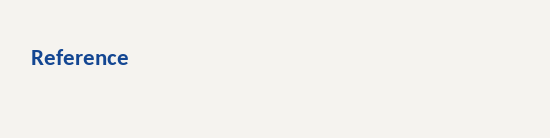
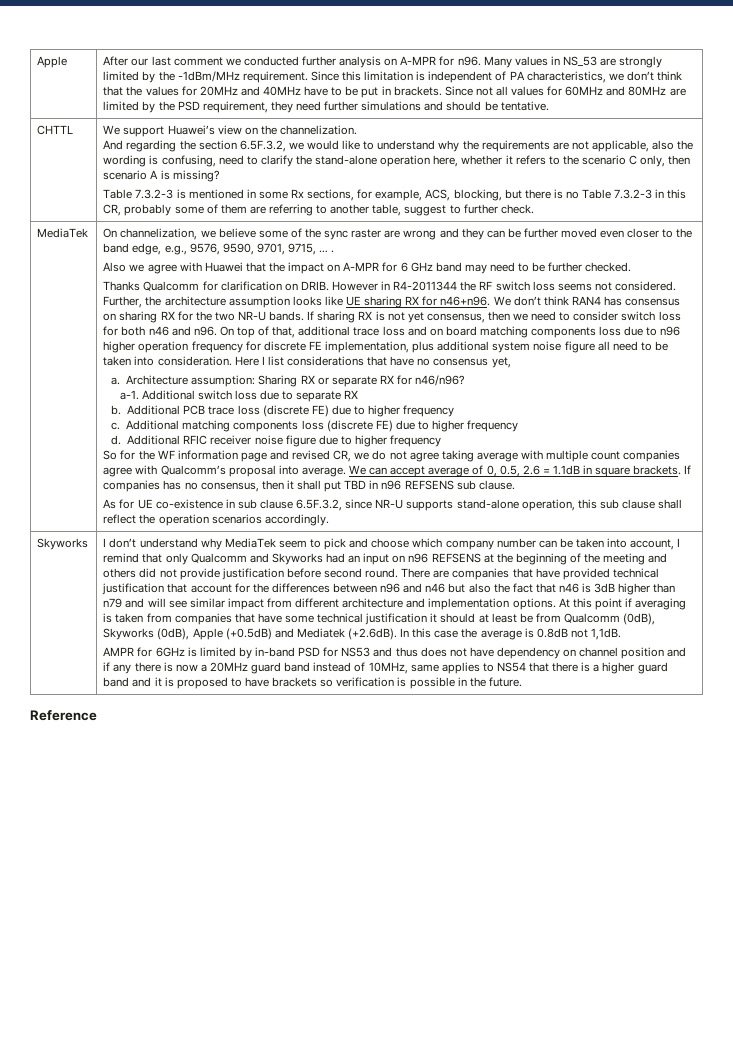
+ Apple | After our last comment we conducted further analysis on A-MPR for n96. Many values in NS_53 are strongly limited by the -1dBm/MHz requirement. Since this limitation is independent of PA characteristics, we don’t think that the values for 20MHz and 40MHz have to be put in brackets. Since not all values for 60MHz and 80MHz are limited by the PSD requirement, they need further simulations and should be tentative.
+ CHTTL | We support Huawei’s view on the channelization.
+ And regarding the section 6.5F.3.2, we would like to understand why the requirements are not applicable, also the wording is confusing, need to clarify the stand-alone operation here, whether it refers to the scenario C only, then scenario A is missing?
+ Table 7.3.2-3 is mentioned in some Rx sections, for example, ACS, blocking, but there is no Table 7.3.2-3 in this CR, probably some of them are referring to another table, suggest to further check.
+ MediaTek | On channelization, we believe some of the sync raster are wrong and they can be further moved even closer to the band edge, e.g., 9576, 9590, 9701, 9715, … .
+ Also we agree with Huawei that the impact on A-MPR for 6 GHz band may need to be further checked.
+ Thanks Qualcomm for clarification on DRIB. However in R4-2011344 the RF switch loss seems not considered. Further, the architecture assumption looks like UE sharing RX for n46+n96. We don’t think RAN4 has consensus on sharing RX for the two NR-U bands. If sharing RX is not yet consensus, then we need to consider switch loss for both n46 and n96. On top of that, additional trace loss and on board matching components loss due to n96 higher operation frequency for discrete FE implementation, plus additional system noise figure all need to be taken into consideration. Here I list considerations that have no consensus yet,
+ a. Architecture assumption: Sharing RX or separate RX for n46/n96?
+ a-1. Additional switch loss due to separate RX
+ b. Additional PCB trace loss (discrete FE) due to higher frequency
+ c. Additional matching components loss (discrete FE) due to higher frequency
+ d. Additional RFIC receiver noise figure due to higher frequency
+ So for the WF information page and revised CR, we do not agree taking average with multiple count companies agree with Qualcomm’s proposal into average. We can accept average of 0, 0.5, 2.6 = 1.1dB in square brackets. If companies has no consensus, then it shall put TBD in n96 REFSENS sub clause.
+ As for UE co-existence in sub clause 6.5F.3.2, since NR-U supports stand-alone operation, this sub clause shall reflect the operation scenarios accordingly.
+ Skyworks | I don’t understand why MediaTek seem to pick and choose which company number can be taken into account, I remind that only Qualcomm and Skyworks had an input on n96 REFSENS at the beginning of the meeting and others did not provide justification before second round. There are companies that have provided technical justification that account for the differences between n96 and n46 but also the fact that n46 is 3dB higher than n79 and will see similar impact from different architecture and implementation options. At this point if averaging is taken from companies that have some technical justification it should at least be from Qualcomm (0dB), Skyworks (0dB), Apple (+0.5dB) and Mediatek (+2.6dB). In this case the average is 0.8dB not 1,1dB.
+ AMPR for 6GHz is limited by in-band PSD for NS53 and thus does not have dependency on channel position and if any there is now a 20MHz guard band instead of 10MHz, same applies to NS54 that there is a higher guard band and it is proposed to have brackets so verification is possible in the future.

